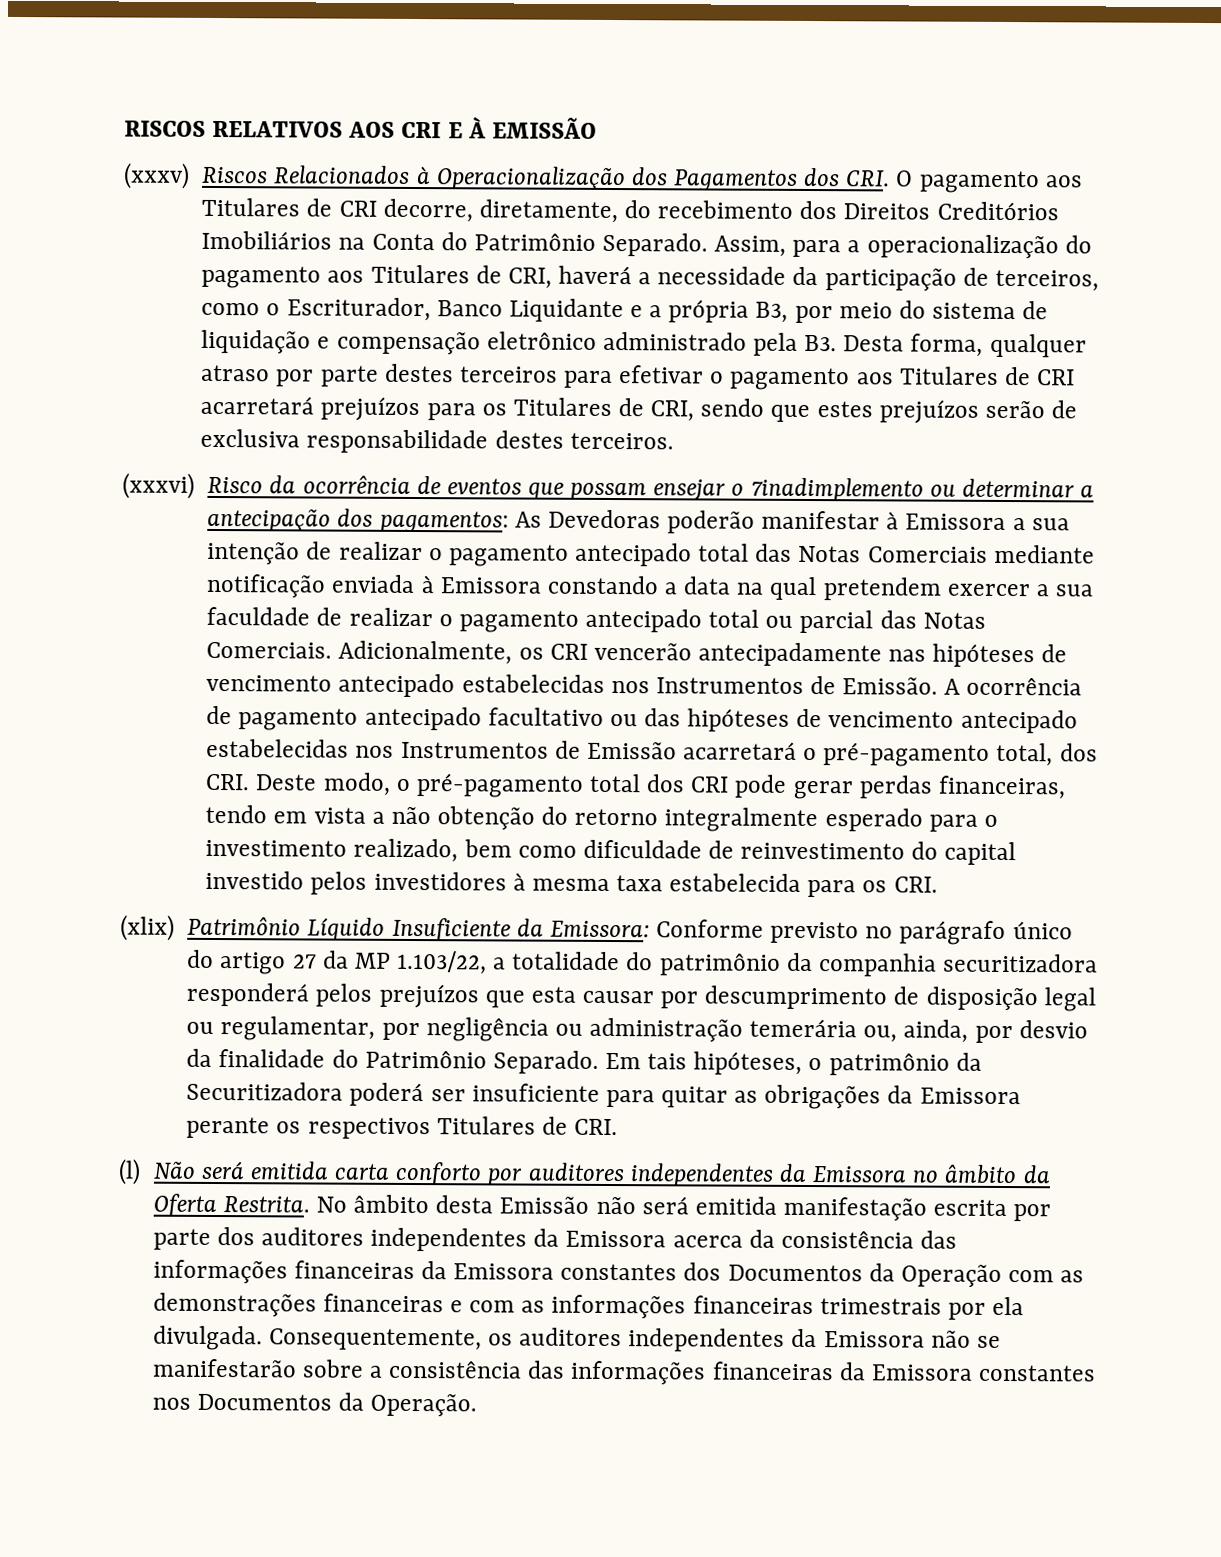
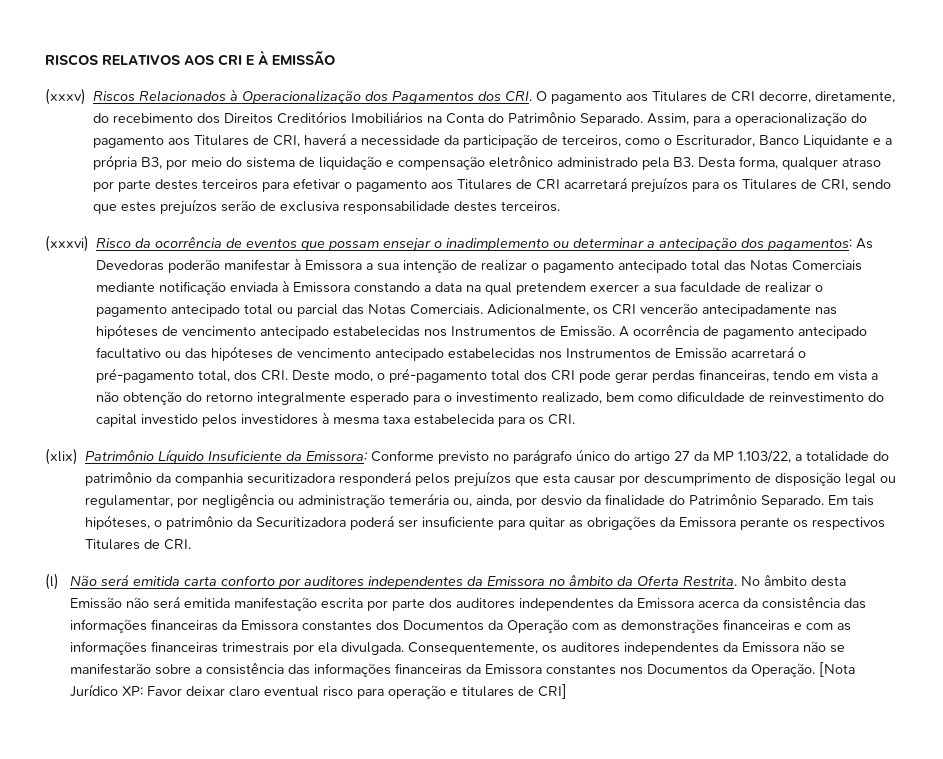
- (xxxvi) Risco da ocorrência de eventos que possam ensejar o 7inadimplemento ou determinar a antecipação dos pagamentos: As Devedoras poderão manifestar à Emissora a sua intenção de realizar o pagamento antecipado total das Notas Comerciais mediante notificação enviada à Emissora constando a data na qual pretendem exercer a sua faculdade de realizar o pagamento antecipado total ou parcial das Notas Comerciais.
+ (xxxvi) Risco da ocorrência de eventos que possam ensejar o inadimplemento ou determinar a antecipação dos pagamentos: As Devedoras poderão manifestar à Emissora a sua intenção de realizar o pagamento antecipado total das Notas Comerciais mediante notificação enviada à Emissora constando a data na qual pretendem exercer a sua faculdade de realizar o pagamento antecipado total ou parcial das Notas Comerciais.
+ [Nota Jurídico XP: Favor deixar claro eventual risco para operação e titulares de CRI]

